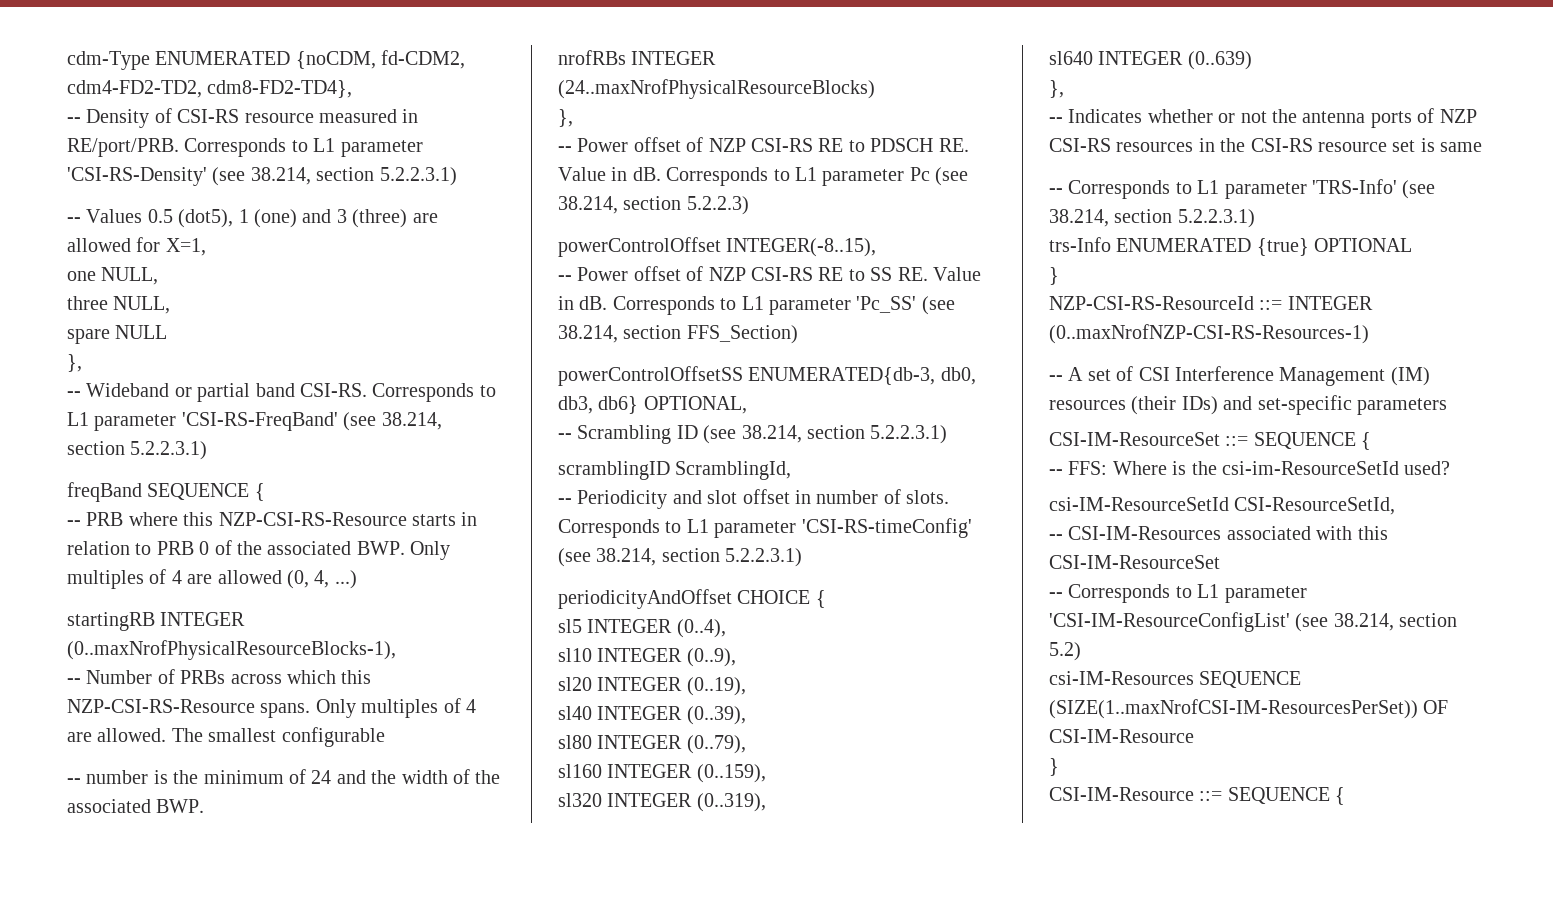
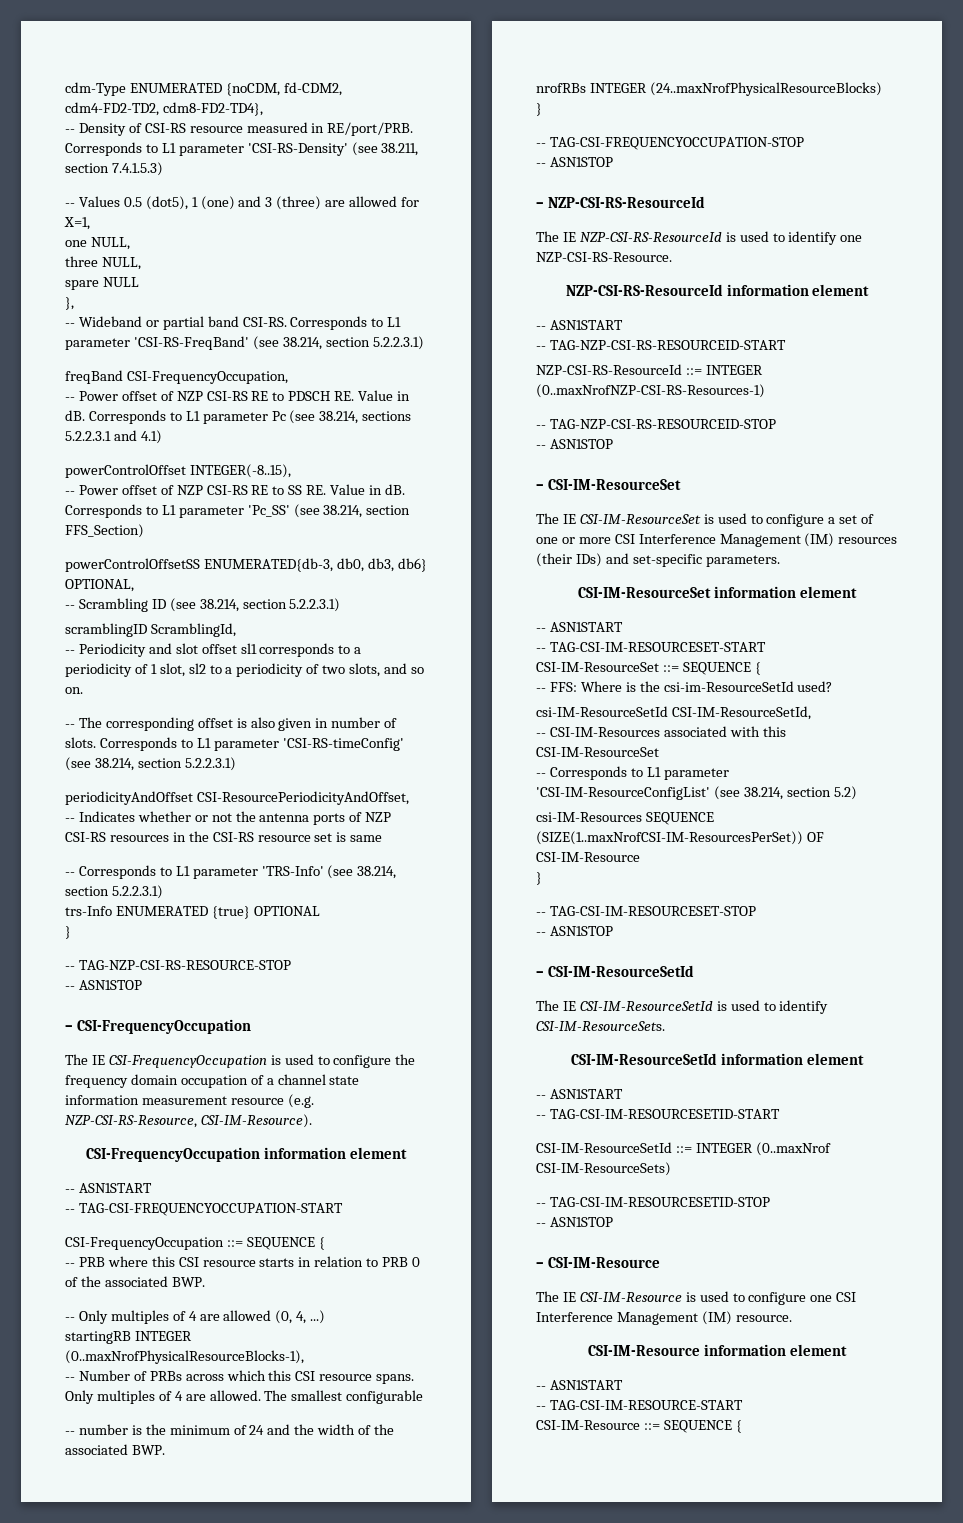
- Corresponds to L1 parameter 'CSI-RS-Density' (see 38.214, section 5.2.2.3.1)
+ Corresponds to L1 parameter 'CSI-RS-Density' (see 38.211, section 7.4.1.5.3)
- freqBand SEQUENCE {
- -- PRB where this NZP-CSI-RS-Resource starts in relation to PRB 0 of the associated BWP. Only multiples of 4 are allowed (0, 4, ...)
- startingRB INTEGER (0..maxNrofPhysicalResourceBlocks-1),
- -- Number of PRBs across which this NZP-CSI-RS-Resource spans. Only multiples of 4 are allowed. The smallest configurable
- -- number is the minimum of 24 and the width of the associated BWP.
- nrofRBs INTEGER (24..maxNrofPhysicalResourceBlocks)
- },
+ freqBand CSI-FrequencyOccupation,
- Corresponds to L1 parameter Pc (see 38.214, section 5.2.2.3)
+ Corresponds to L1 parameter Pc (see 38.214, sections 5.2.2.3.1 and 4.1)
- -- Periodicity and slot offset in number of slots.
+ -- Periodicity and slot offset sl1 corresponds to a periodicity of 1 slot, sl2 to a periodicity of two slots, and so on.
+ -- The corresponding offset is also given in number of slots.
- periodicityAndOffset CHOICE {
- sl5 INTEGER (0..4),
- sl10 INTEGER (0..9),
- sl20 INTEGER (0..19),
- sl40 INTEGER (0..39),
- sl80 INTEGER (0..79),
- sl160 INTEGER (0..159),
- sl320 INTEGER (0..319),
- sl640 INTEGER (0..639)
- },
+ periodicityAndOffset CSI-ResourcePeriodicityAndOffset,
+ -- TAG-NZP-CSI-RS-RESOURCE-STOP
+ -- ASN1STOP
+ – CSI-FrequencyOccupation
+ The IE CSI-FrequencyOccupation is used to configure the frequency domain occupation of a channel state information measurement resource (e.g. NZP-CSI-RS-Resource, CSI-IM-Resource).
+ CSI-FrequencyOccupation information element
+ -- ASN1START
+ -- TAG-CSI-FREQUENCYOCCUPATION-START
+ CSI-FrequencyOccupation ::= SEQUENCE {
+ -- PRB where this CSI resource starts in relation to PRB 0 of the associated BWP.
+ -- Only multiples of 4 are allowed (0, 4, ...)
+ startingRB INTEGER (0..maxNrofPhysicalResourceBlocks-1),
+ -- Number of PRBs across which this CSI resource spans. Only multiples of 4 are allowed. The smallest configurable
+ -- number is the minimum of 24 and the width of the associated BWP.
+ nrofRBs INTEGER (24..maxNrofPhysicalResourceBlocks)
+ }
+ -- TAG-CSI-FREQUENCYOCCUPATION-STOP
+ -- ASN1STOP
+ – NZP-CSI-RS-ResourceId
+ The IE NZP-CSI-RS-ResourceId is used to identify one NZP-CSI-RS-Resource.
+ NZP-CSI-RS-ResourceId information element
+ -- ASN1START
+ -- TAG-NZP-CSI-RS-RESOURCEID-START
- -- A set of CSI Interference Management (IM) resources (their IDs) and set-specific parameters
+ -- TAG-NZP-CSI-RS-RESOURCEID-STOP
+ -- ASN1STOP
+ – CSI-IM-ResourceSet
+ The IE CSI-IM-ResourceSet is used to configure a set of one or more CSI Interference Management (IM) resources (their IDs) and set-specific parameters.
+ CSI-IM-ResourceSet information element
+ -- ASN1START
+ -- TAG-CSI-IM-RESOURCESET-START
- csi-IM-ResourceSetId CSI-ResourceSetId,
+ csi-IM-ResourceSetId CSI-IM-ResourceSetId,
+ -- TAG-CSI-IM-RESOURCESET-STOP
+ -- ASN1STOP
+ – CSI-IM-ResourceSetId
+ The IE CSI-IM-ResourceSetId is used to identify CSI-IM-ResourceSets.
+ CSI-IM-ResourceSetId information element
+ -- ASN1START
+ -- TAG-CSI-IM-RESOURCESETID-START
+ CSI-IM-ResourceSetId ::= INTEGER (0..maxNrof CSI-IM-ResourceSets)
+ -- TAG-CSI-IM-RESOURCESETID-STOP
+ -- ASN1STOP
+ – CSI-IM-Resource
+ The IE CSI-IM-Resource is used to configure one CSI Interference Management (IM) resource.
+ CSI-IM-Resource information element
+ -- ASN1START
+ -- TAG-CSI-IM-RESOURCE-START

